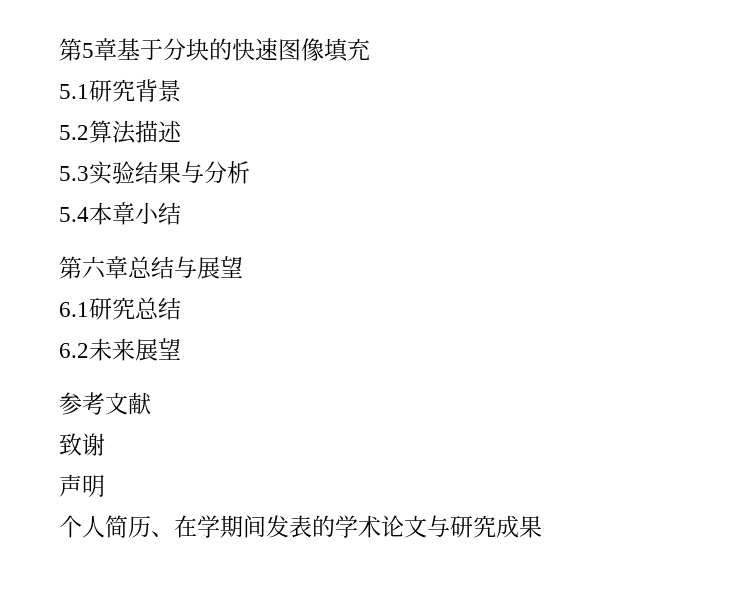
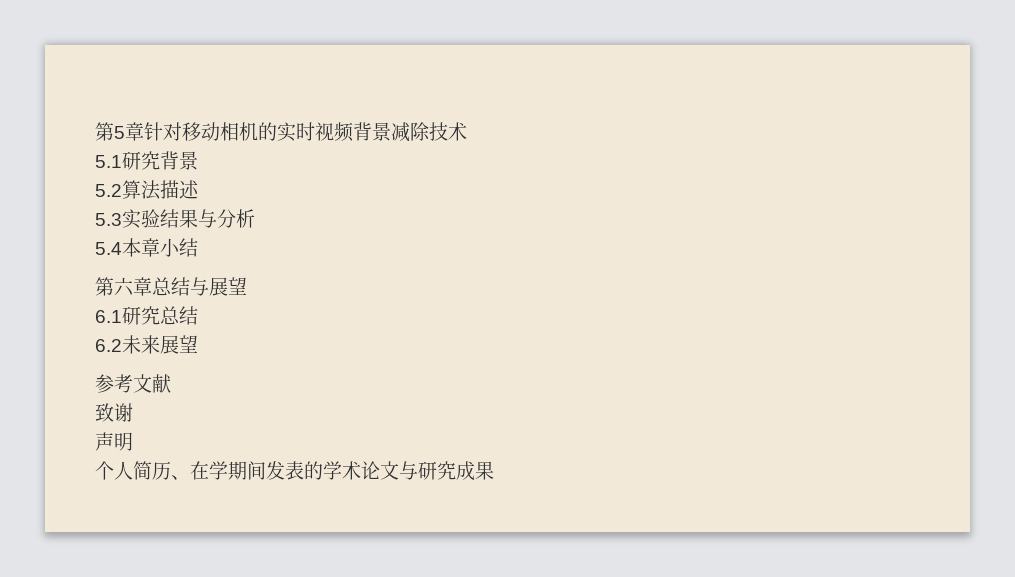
- 第5章基于分块的快速图像填充
+ 第5章针对移动相机的实时视频背景减除技术

